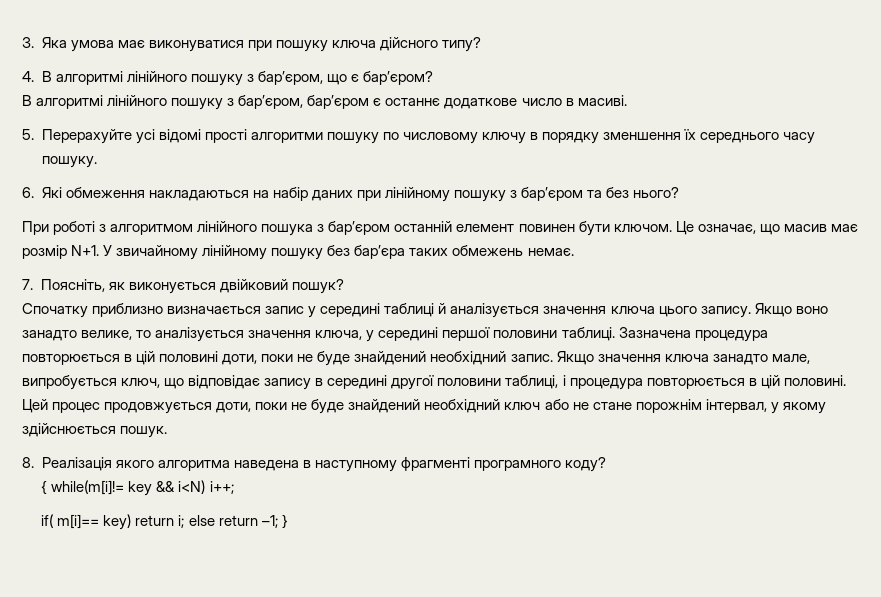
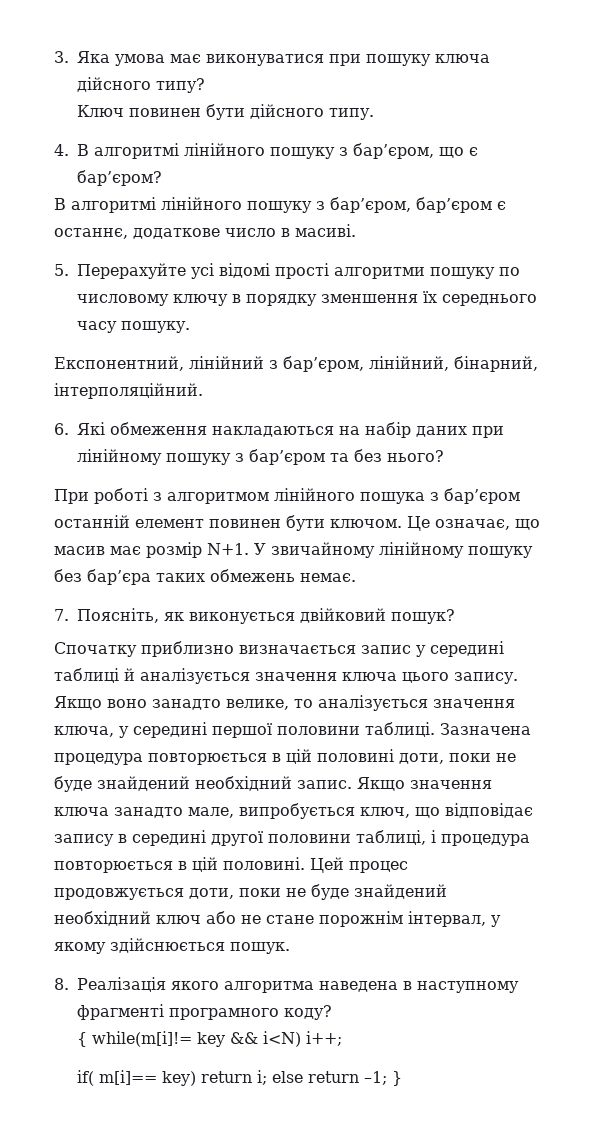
+ Ключ повинен бути дійсного типу.
- В алгоритмі лінійного пошуку з бар’єром, бар’єром є останнє додаткове число в масиві.
+ В алгоритмі лінійного пошуку з бар’єром, бар’єром є останнє, додаткове число в масиві.
+ Експонентний, лінійний з бар’єром, лінійний, бінарний, інтерполяційний.

